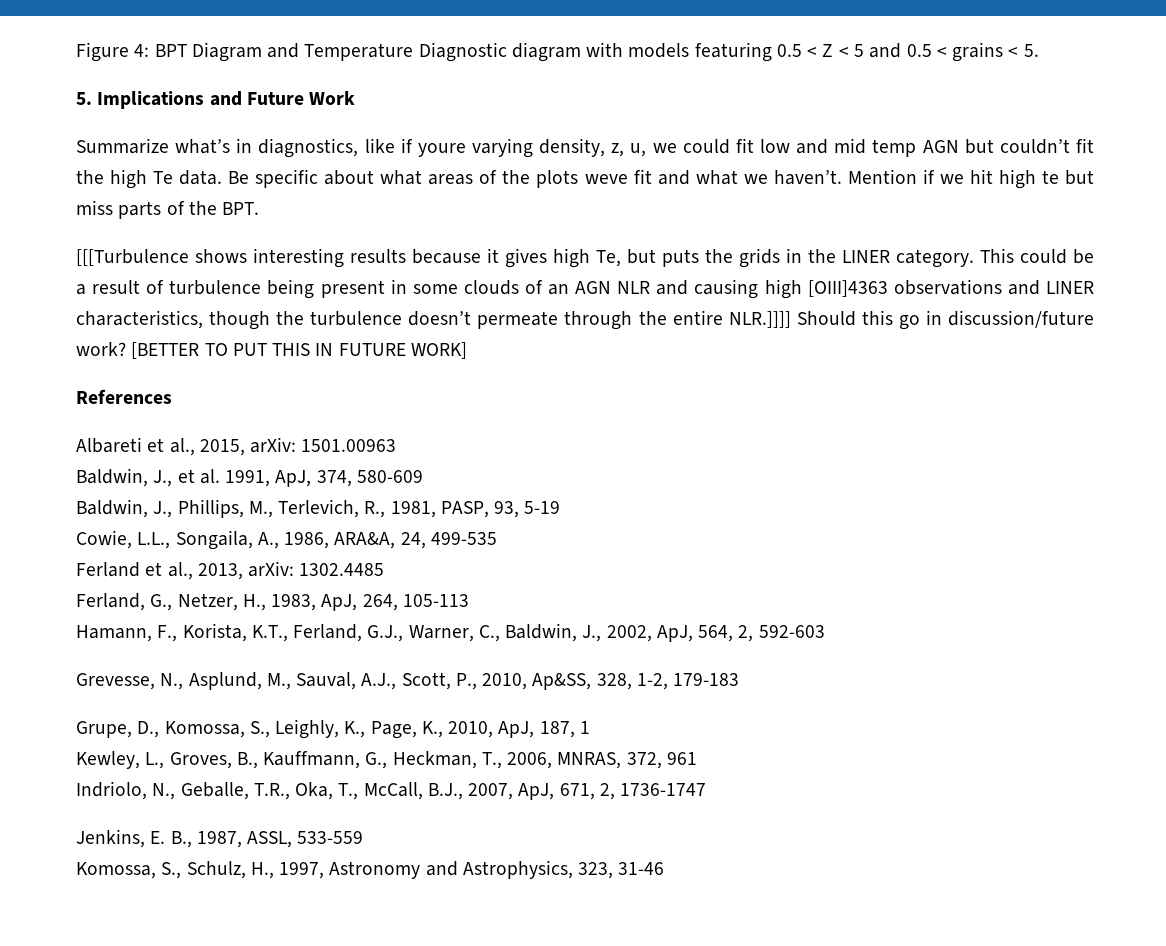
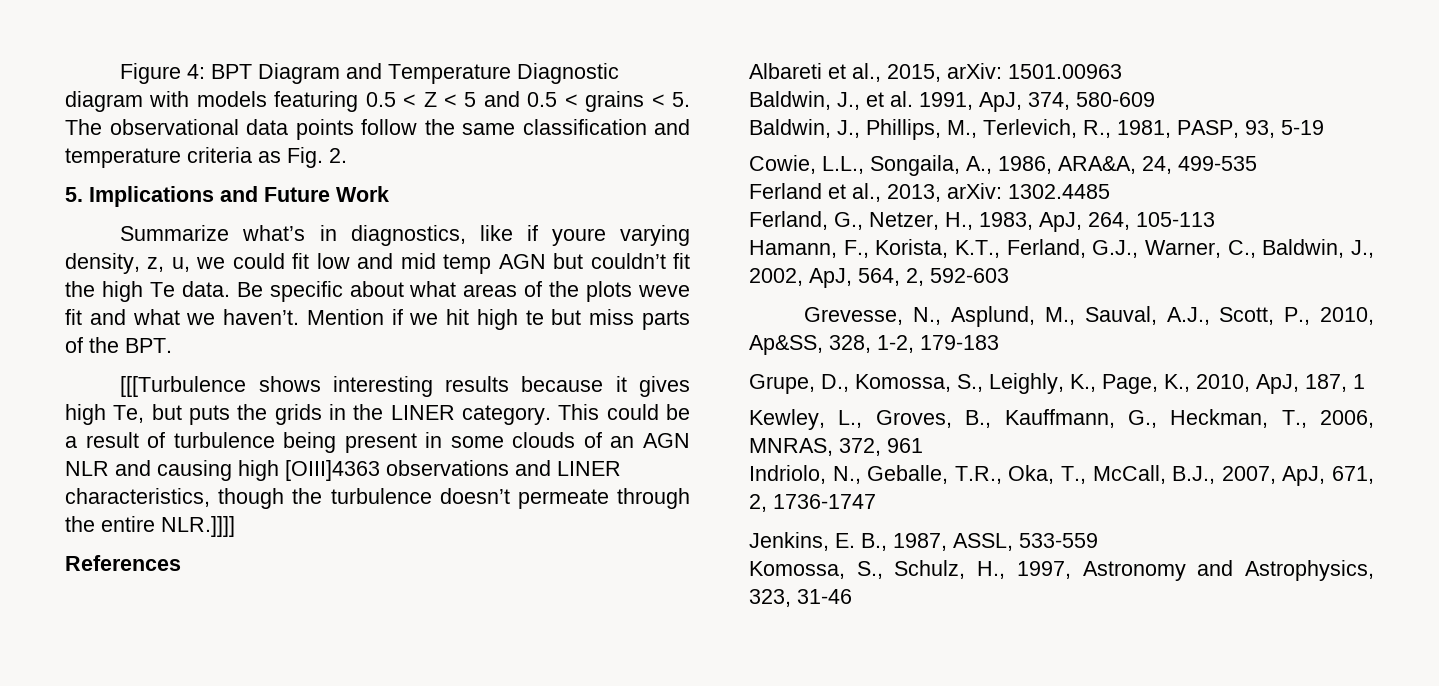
- Figure 4: BPT Diagram and Temperature Diagnostic diagram with models featuring 0.5 < Z < 5 and 0.5 < grains < 5.
+ Figure 4: BPT Diagram and Temperature Diagnostic diagram with models featuring 0.5 < Z < 5 and 0.5 < grains < 5. The observational data points follow the same classification and temperature criteria as Fig. 2.
- This could be a result of turbulence being present in some clouds of an AGN NLR and causing high [OIII]4363 observations and LINER characteristics, though the turbulence doesn’t permeate through the entire NLR.]]]] Should this go in discussion/future work? [BETTER TO PUT THIS IN FUTURE WORK]
+ This could be a result of turbulence being present in some clouds of an AGN NLR and causing high [OIII]4363 observations and LINER characteristics, though the turbulence doesn’t permeate through the entire NLR.]]]]

